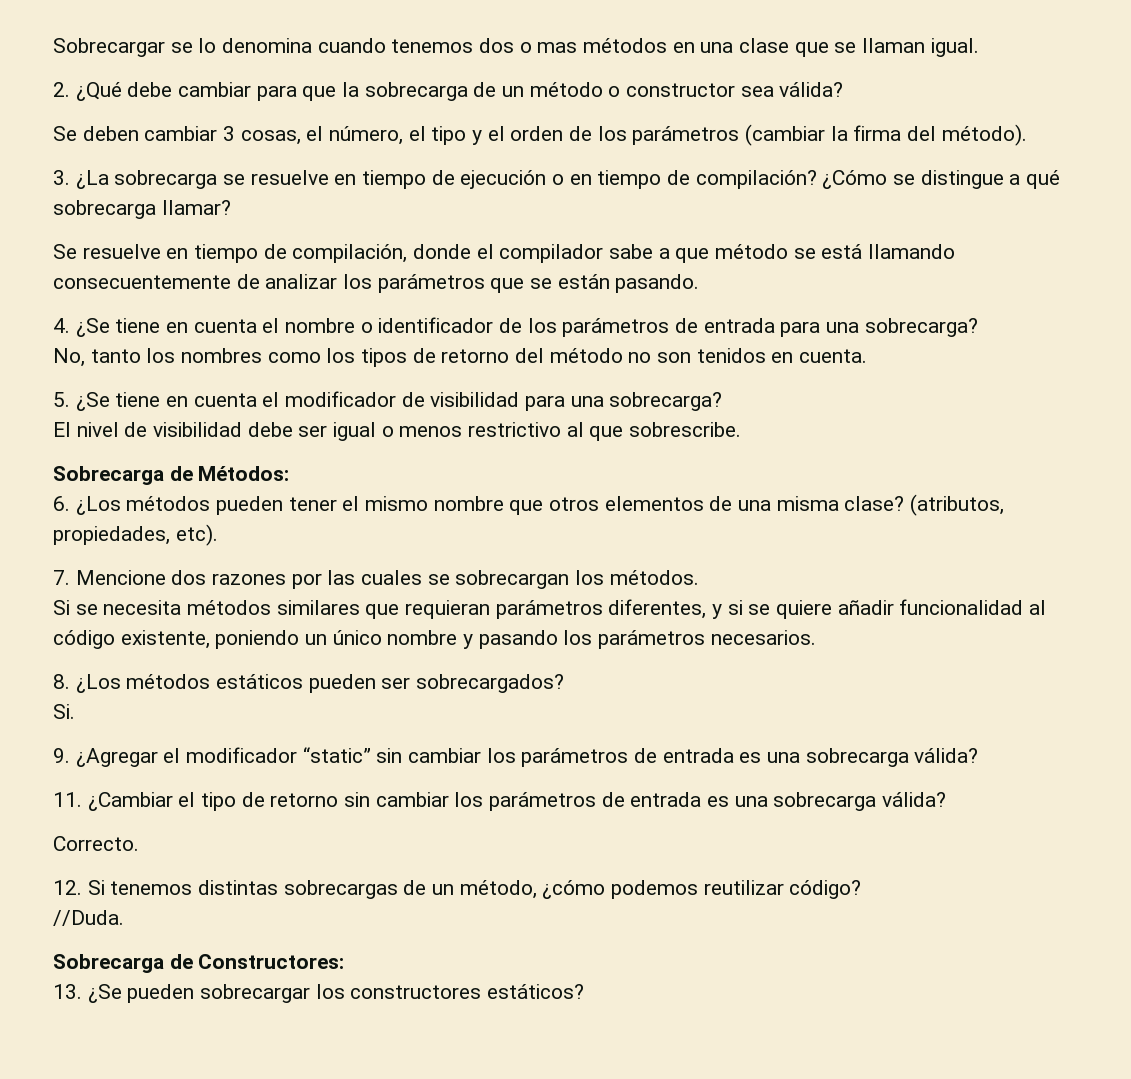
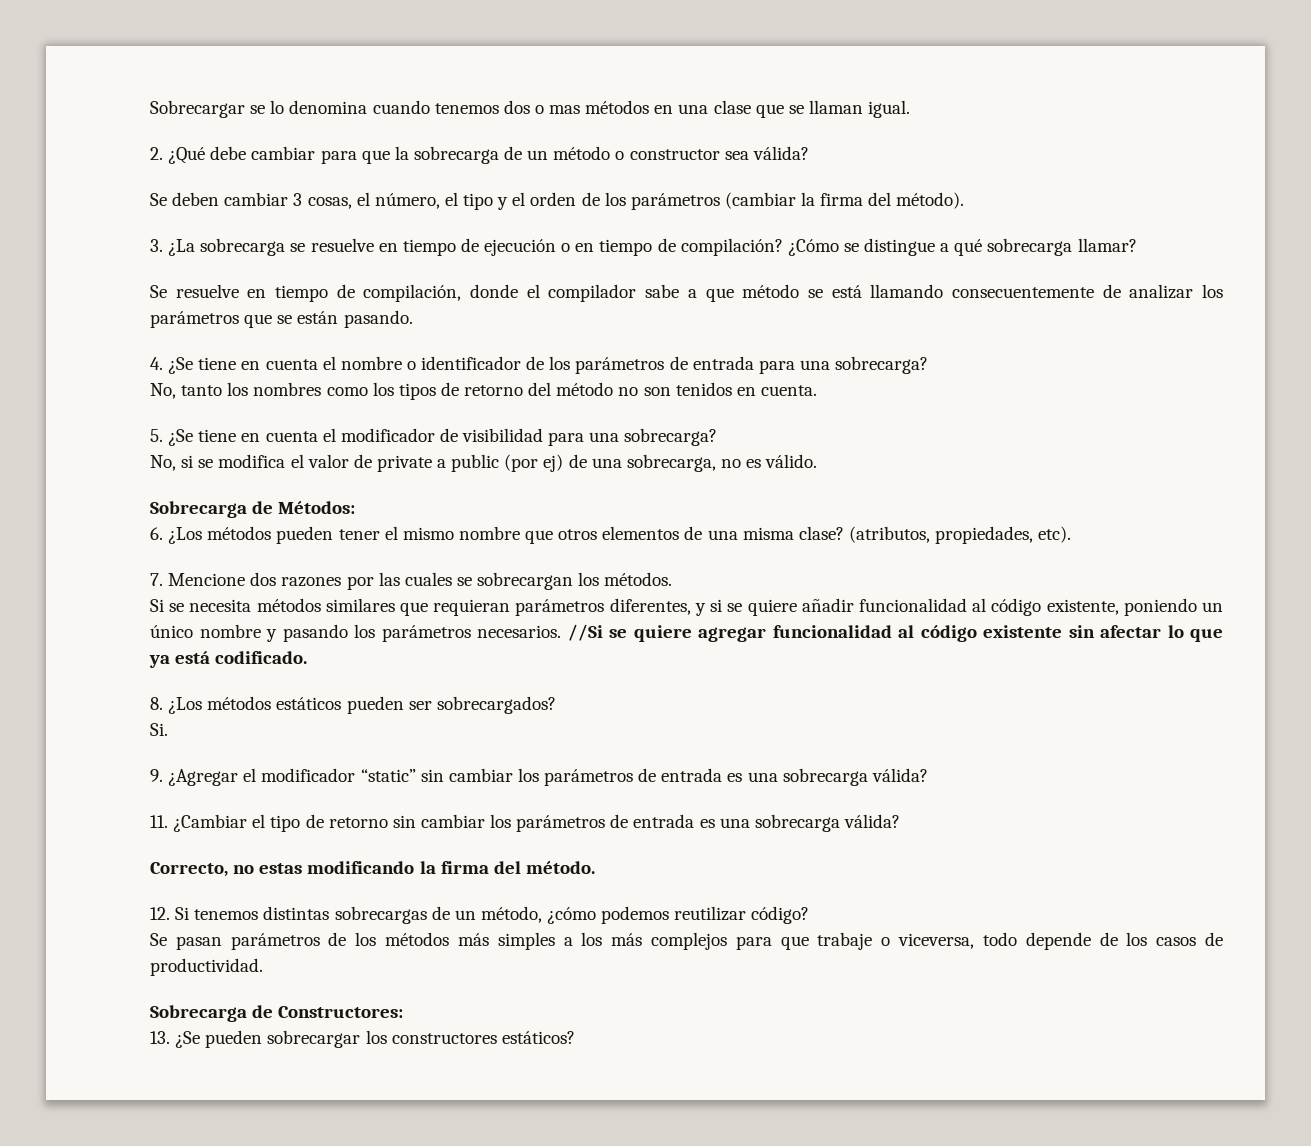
- El nivel de visibilidad debe ser igual o menos restrictivo al que sobrescribe.
+ No, si se modifica el valor de private a public (por ej) de una sobrecarga, no es válido.
+ //Si se quiere agregar funcionalidad al código existente sin afectar lo que ya está codificado.
- Correcto.
+ Correcto, no estas modificando la firma del método.
- //Duda.
+ Se pasan parámetros de los métodos más simples a los más complejos para que trabaje o viceversa, todo depende de los casos de productividad.

